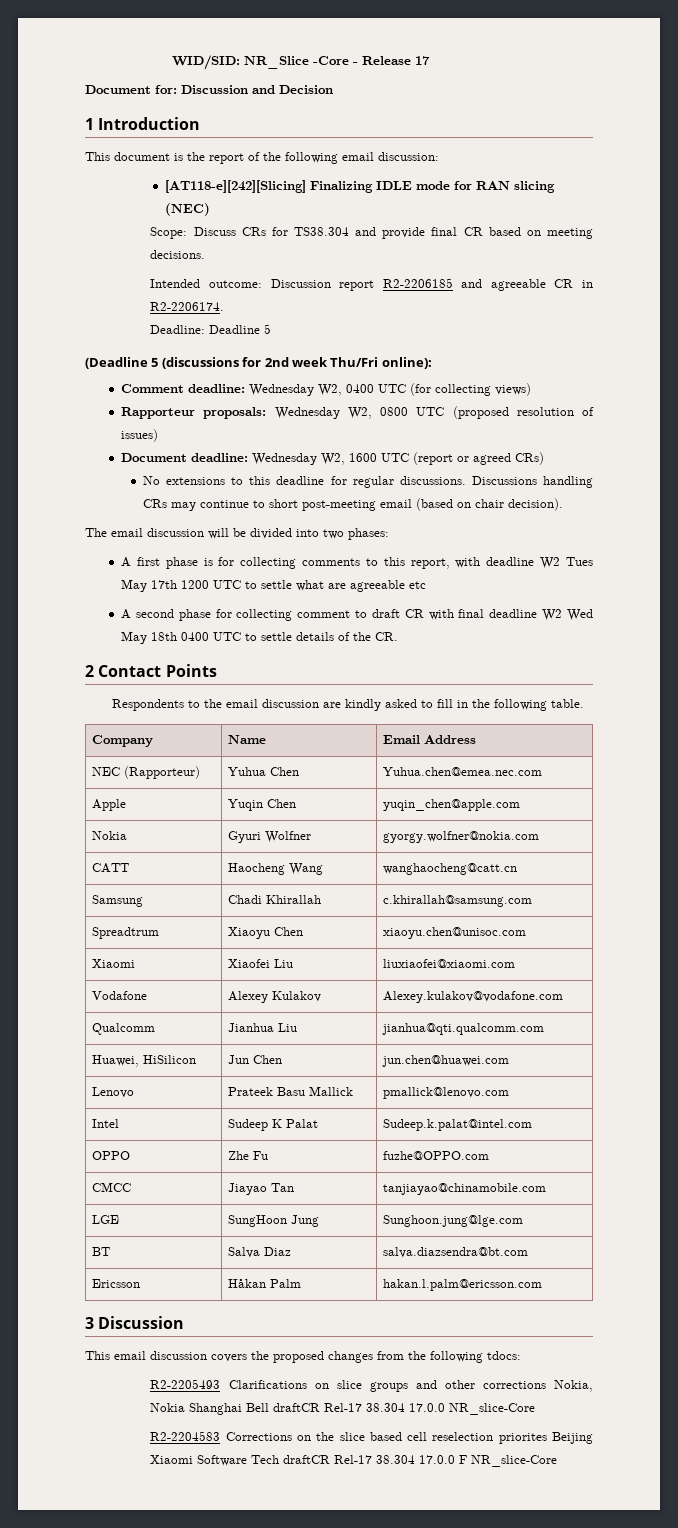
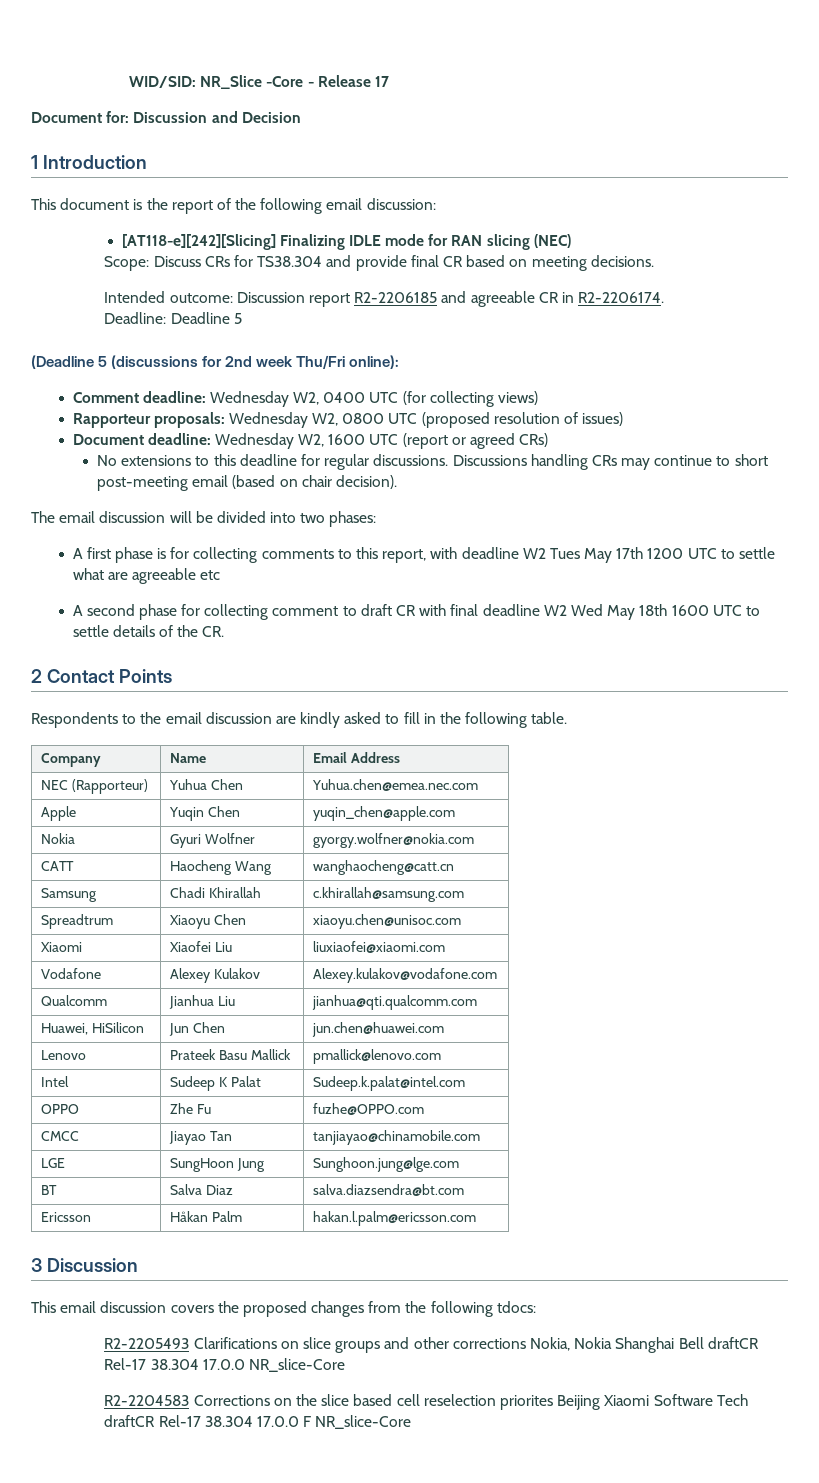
- A second phase for collecting comment to draft CR with final deadline W2 Wed May 18th 0400 UTC to settle details of the CR.
+ A second phase for collecting comment to draft CR with final deadline W2 Wed May 18th 1600 UTC to settle details of the CR.

